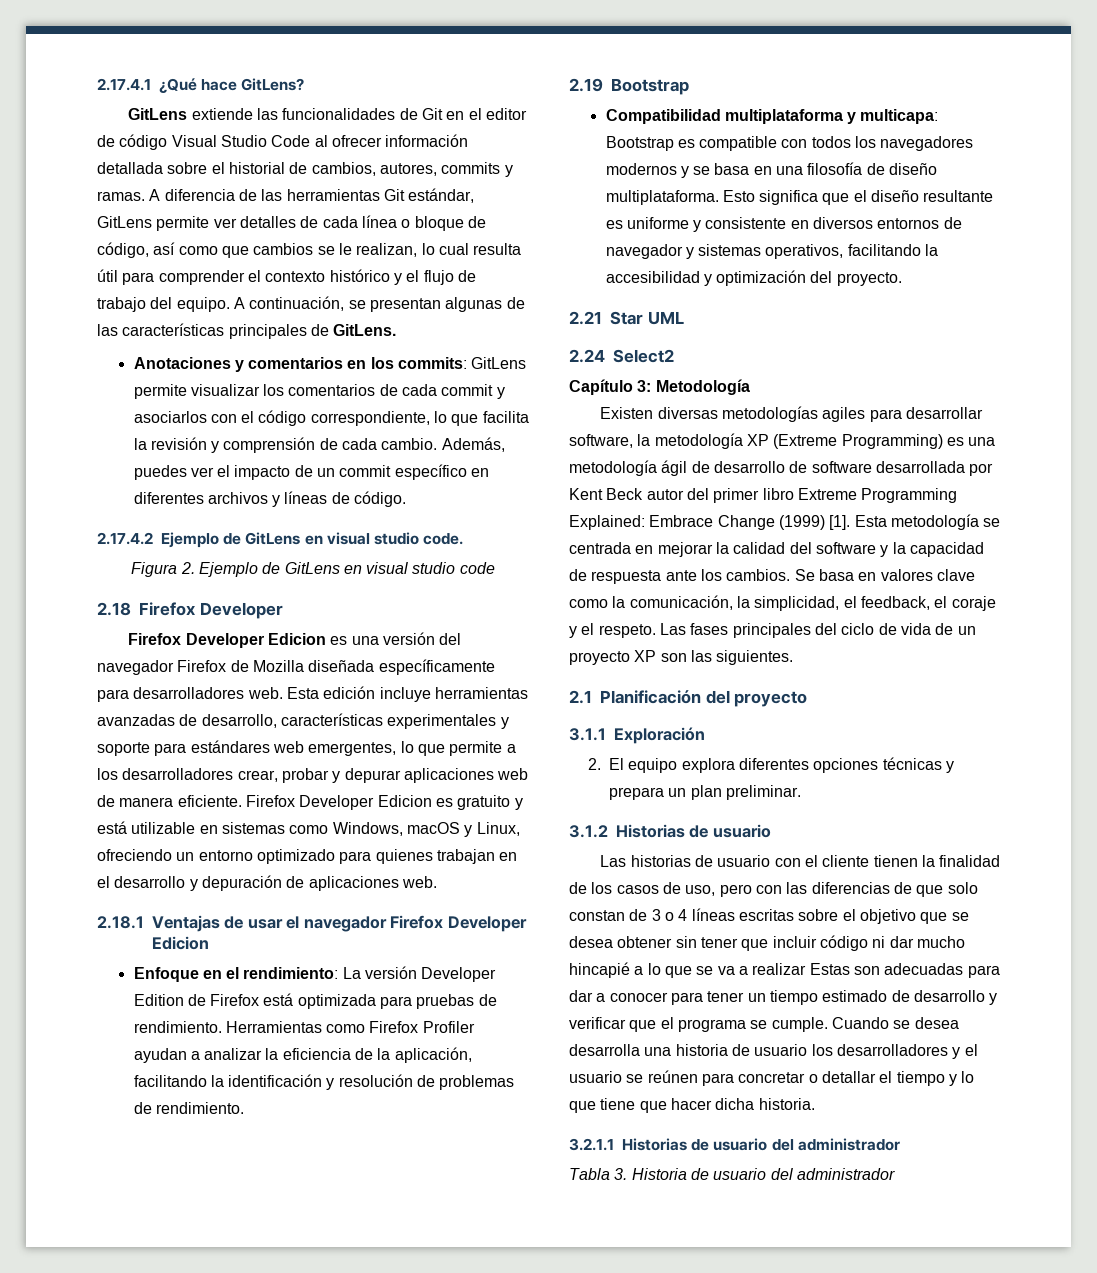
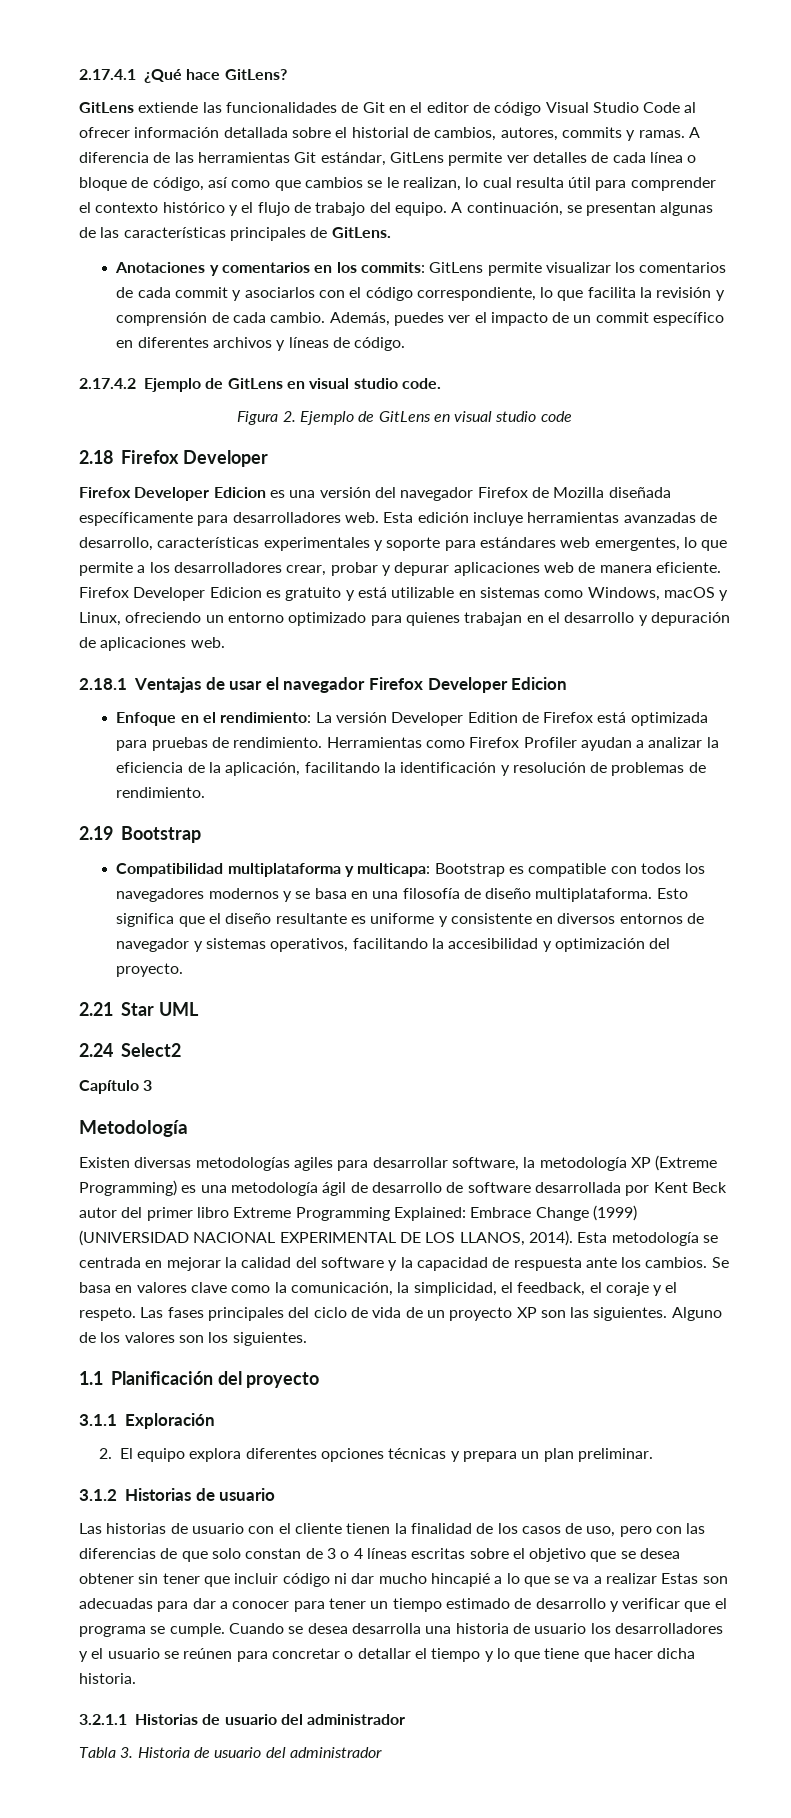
- Capítulo 3: Metodología
+ Capítulo 3
+ Metodología
- Existen diversas metodologías agiles para desarrollar software, la metodología XP (Extreme Programming) es una metodología ágil de desarrollo de software desarrollada por Kent Beck autor del primer libro Extreme Programming Explained: Embrace Change (1999) [1].
+ Existen diversas metodologías agiles para desarrollar software, la metodología XP (Extreme Programming) es una metodología ágil de desarrollo de software desarrollada por Kent Beck autor del primer libro Extreme Programming Explained: Embrace Change (1999) (UNIVERSIDAD NACIONAL EXPERIMENTAL DE LOS LLANOS, 2014).
- Las fases principales del ciclo de vida de un proyecto XP son las siguientes.
- 2.1 Planificación del proyecto
+ Las fases principales del ciclo de vida de un proyecto XP son las siguientes. Alguno de los valores son los siguientes.
+ 1.1 Planificación del proyecto

